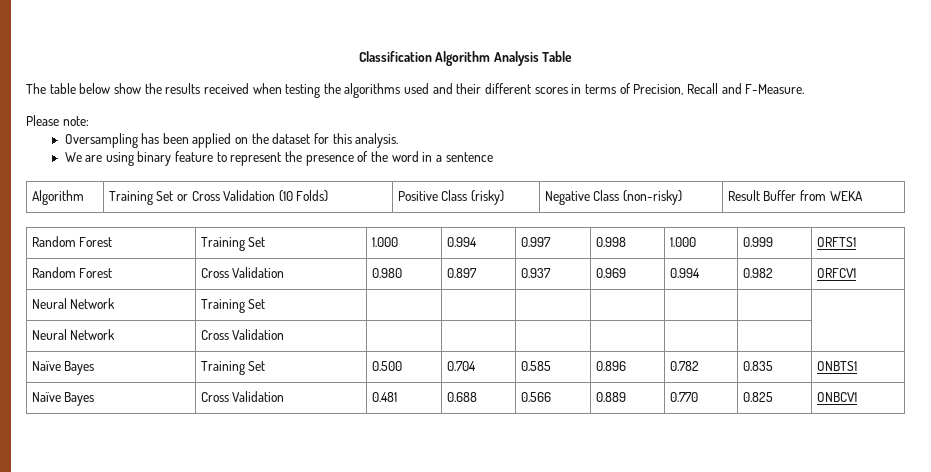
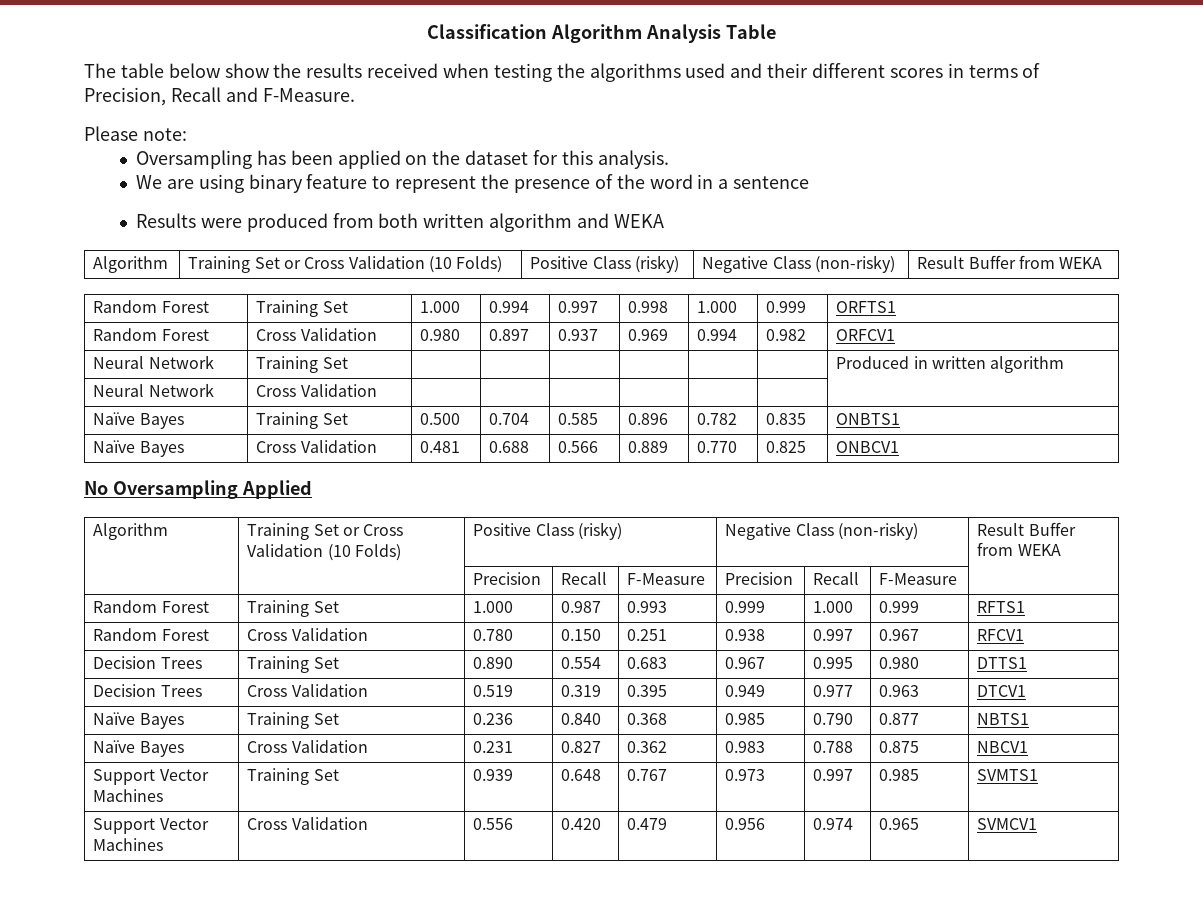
+ Results were produced from both written algorithm and WEKA
- Neural Network | Training Set | | | | | | |
+ Neural Network | Training Set | | | | | | | Produced in written algorithm
+ No Oversampling Applied
+ Algorithm | Training Set or Cross Validation (10 Folds) | Positive Class (risky) | Negative Class (non-risky) | Result Buffer from WEKA
+ | | Precision | Recall | F-Measure | Precision | Recall | F-Measure |
+ Random Forest | Training Set | 1.000 | 0.987 | 0.993 | 0.999 | 1.000 | 0.999 | RFTS1
+ Random Forest | Cross Validation | 0.780 | 0.150 | 0.251 | 0.938 | 0.997 | 0.967 | RFCV1
+ Decision Trees | Training Set | 0.890 | 0.554 | 0.683 | 0.967 | 0.995 | 0.980 | DTTS1
+ Decision Trees | Cross Validation | 0.519 | 0.319 | 0.395 | 0.949 | 0.977 | 0.963 | DTCV1
+ Naïve Bayes | Training Set | 0.236 | 0.840 | 0.368 | 0.985 | 0.790 | 0.877 | NBTS1
+ Naïve Bayes | Cross Validation | 0.231 | 0.827 | 0.362 | 0.983 | 0.788 | 0.875 | NBCV1
+ Support Vector Machines | Training Set | 0.939 | 0.648 | 0.767 | 0.973 | 0.997 | 0.985 | SVMTS1
+ Support Vector Machines | Cross Validation | 0.556 | 0.420 | 0.479 | 0.956 | 0.974 | 0.965 | SVMCV1

